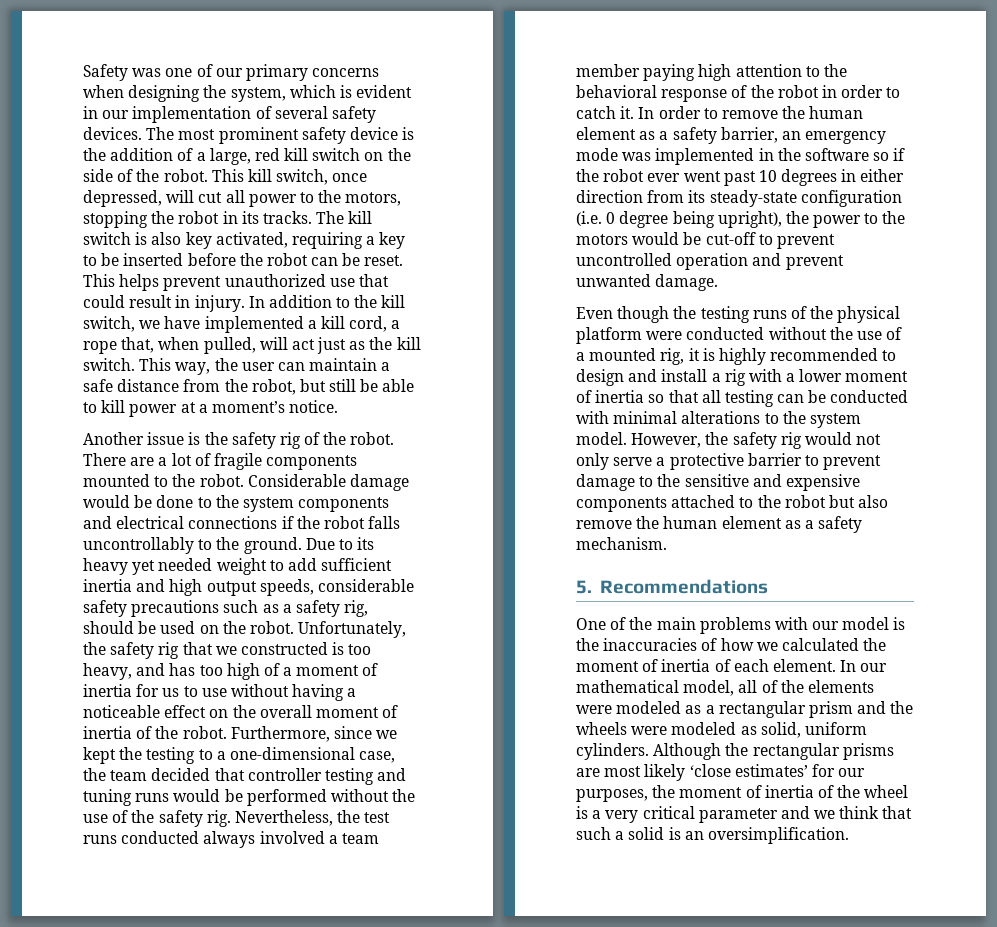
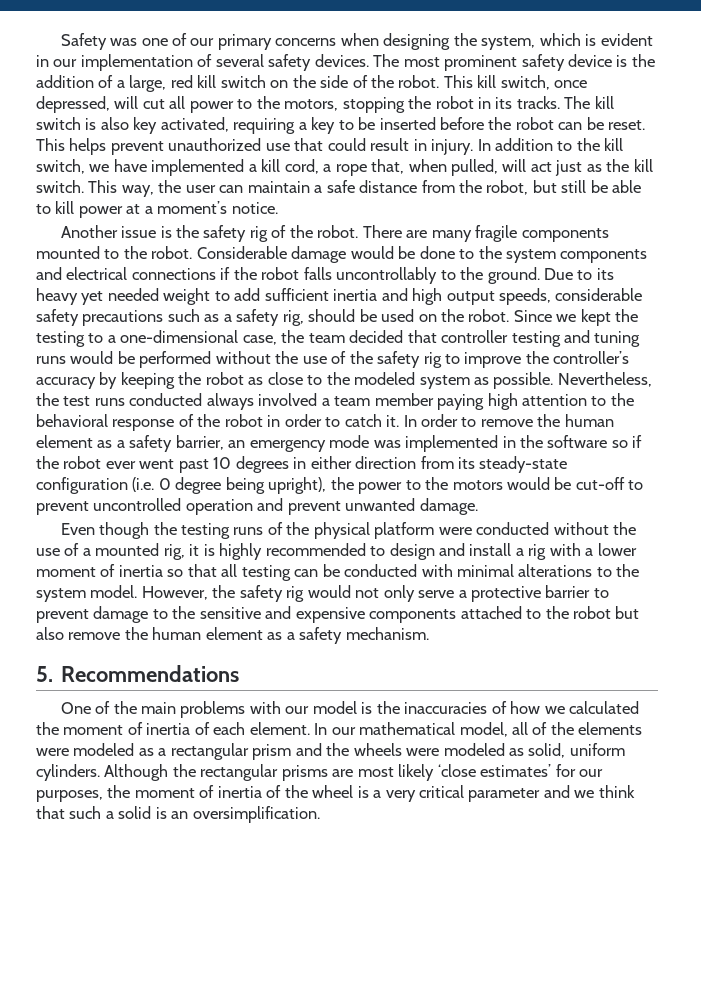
- There are a lot of fragile components mounted to the robot.
+ There are many fragile components mounted to the robot.
- Unfortunately, the safety rig that we constructed is too heavy, and has too high of a moment of inertia for us to use without having a noticeable effect on the overall moment of inertia of the robot. Furthermore, since we kept the testing to a one-dimensional case, the team decided that controller testing and tuning runs would be performed without the use of the safety rig.
+ Since we kept the testing to a one-dimensional case, the team decided that controller testing and tuning runs would be performed without the use of the safety rig to improve the controller’s accuracy by keeping the robot as close to the modeled system as possible.

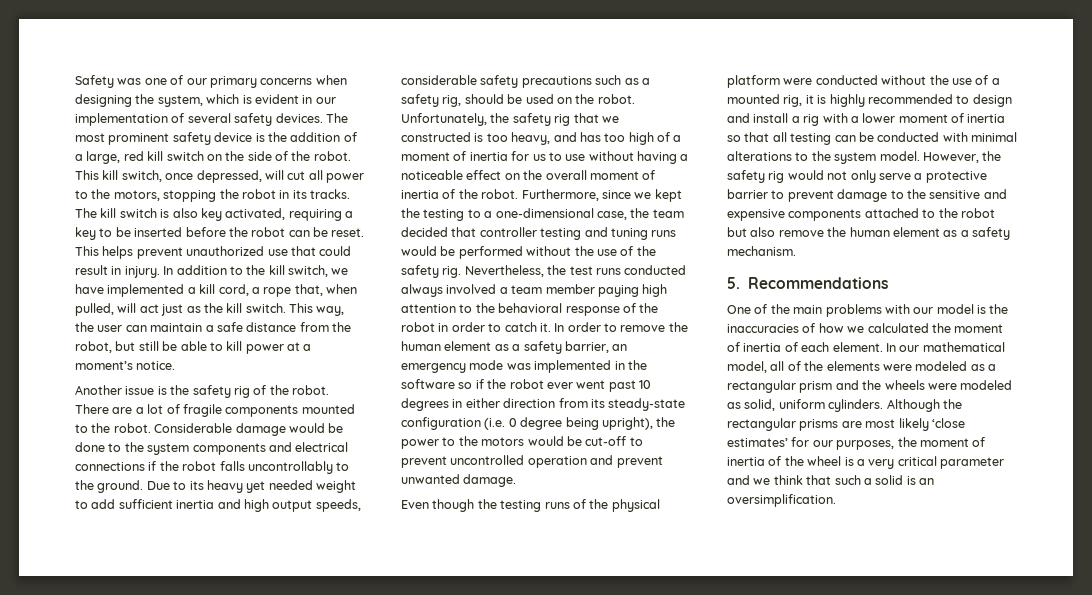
- There are many fragile components mounted to the robot.
+ There are a lot of fragile components mounted to the robot.
- Since we kept the testing to a one-dimensional case, the team decided that controller testing and tuning runs would be performed without the use of the safety rig to improve the controller’s accuracy by keeping the robot as close to the modeled system as possible.
+ Unfortunately, the safety rig that we constructed is too heavy, and has too high of a moment of inertia for us to use without having a noticeable effect on the overall moment of inertia of the robot. Furthermore, since we kept the testing to a one-dimensional case, the team decided that controller testing and tuning runs would be performed without the use of the safety rig.

